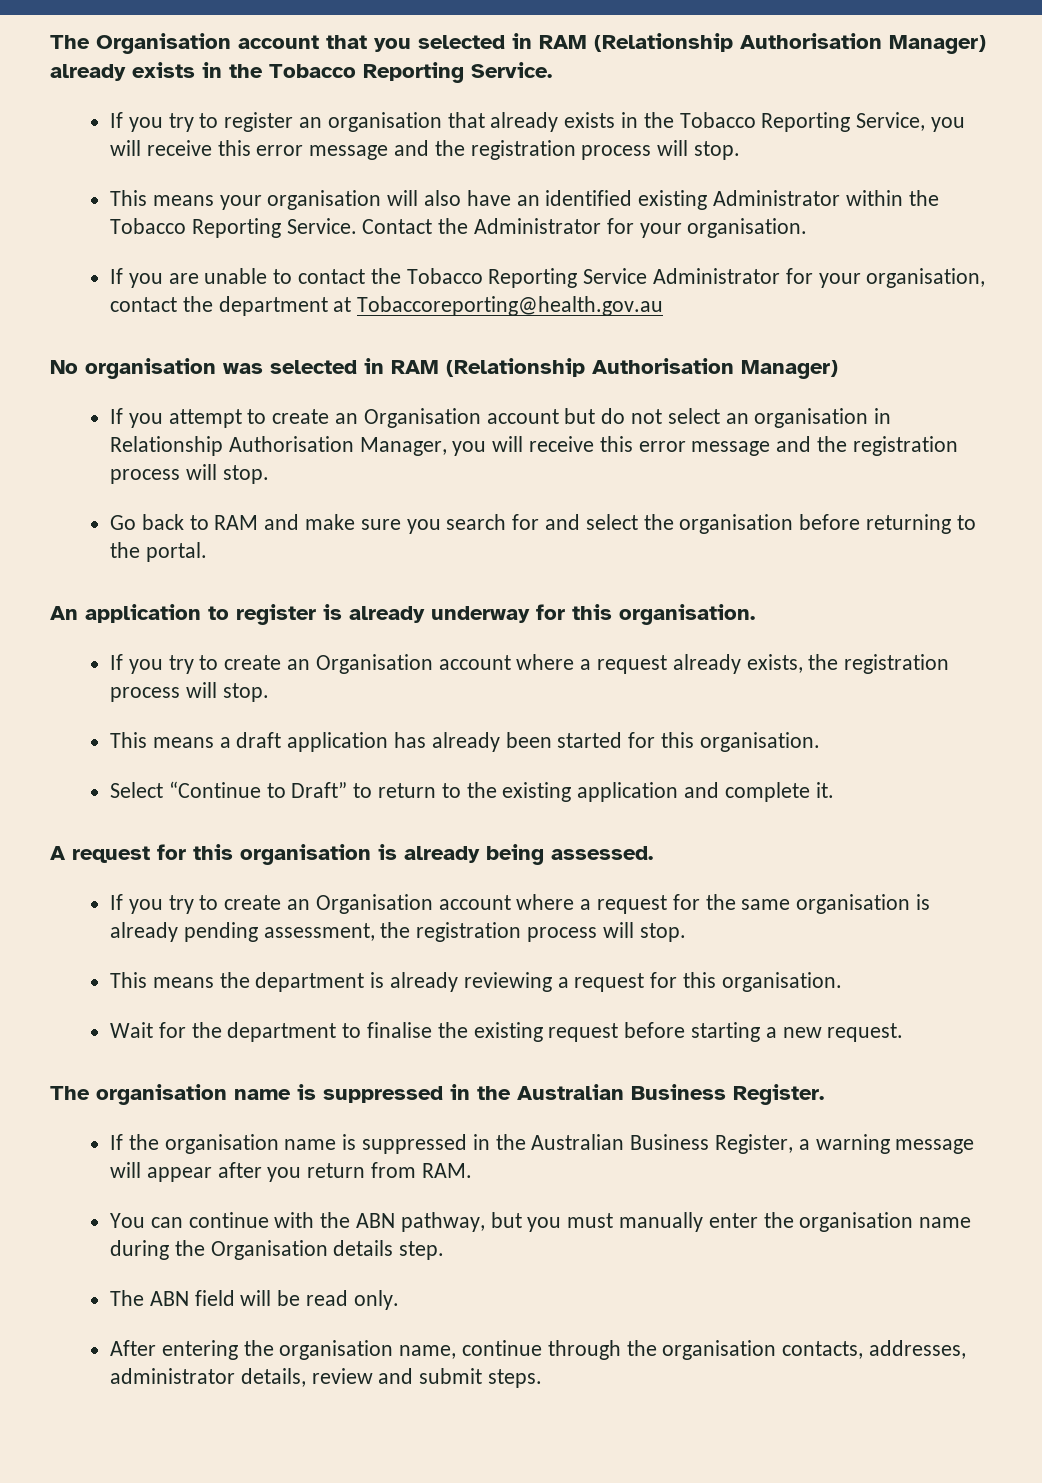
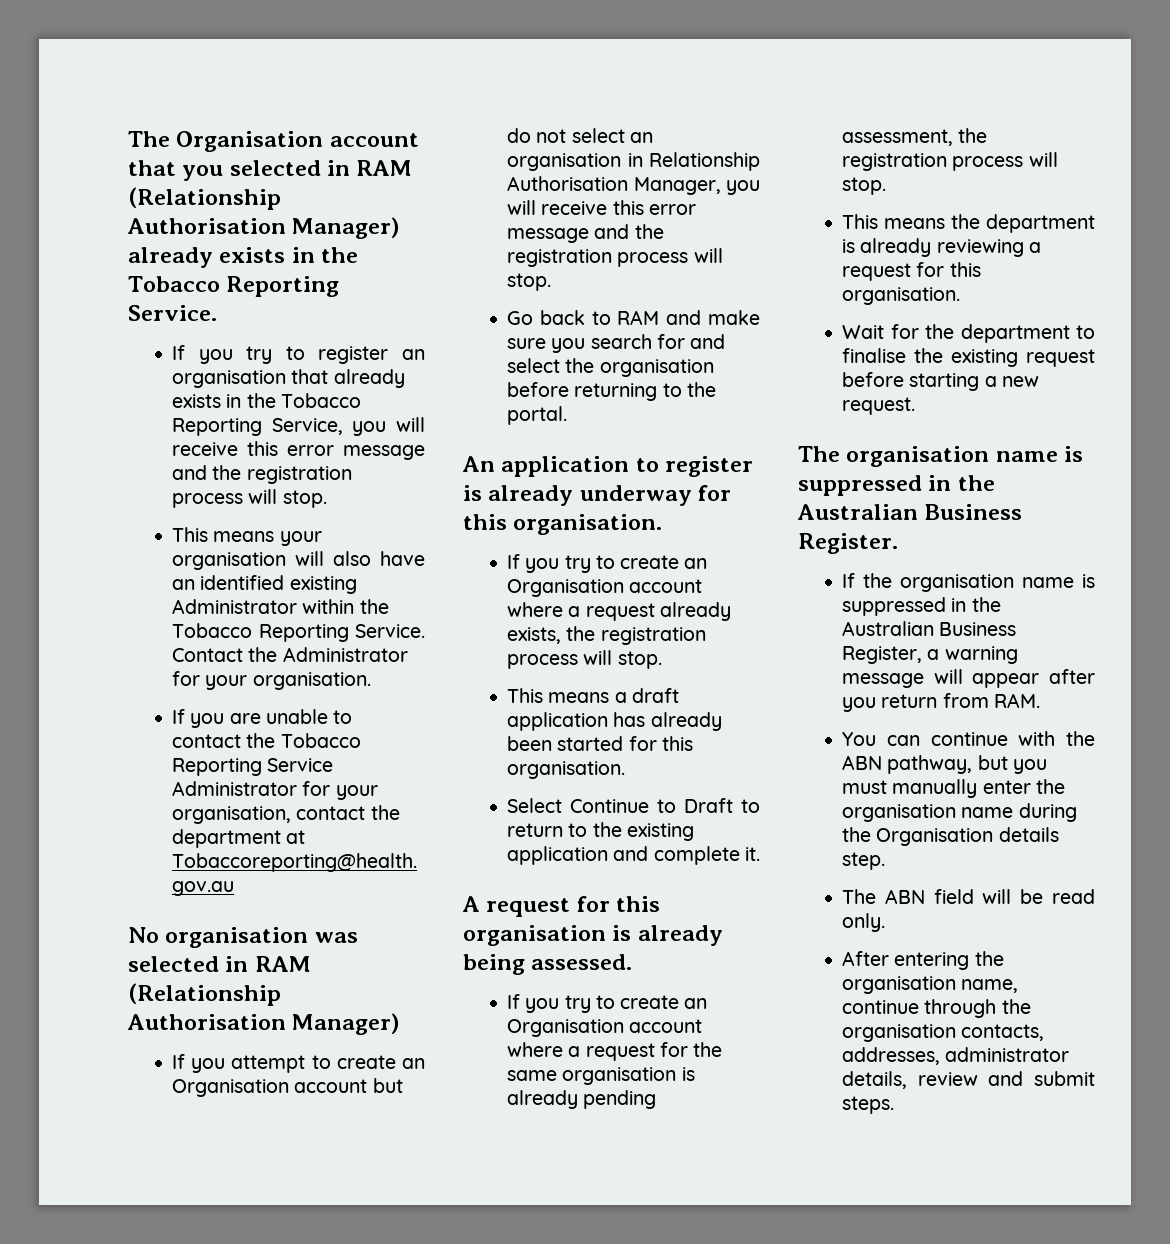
- Select “Continue to Draft” to return to the existing application and complete it.
+ Select Continue to Draft to return to the existing application and complete it.

